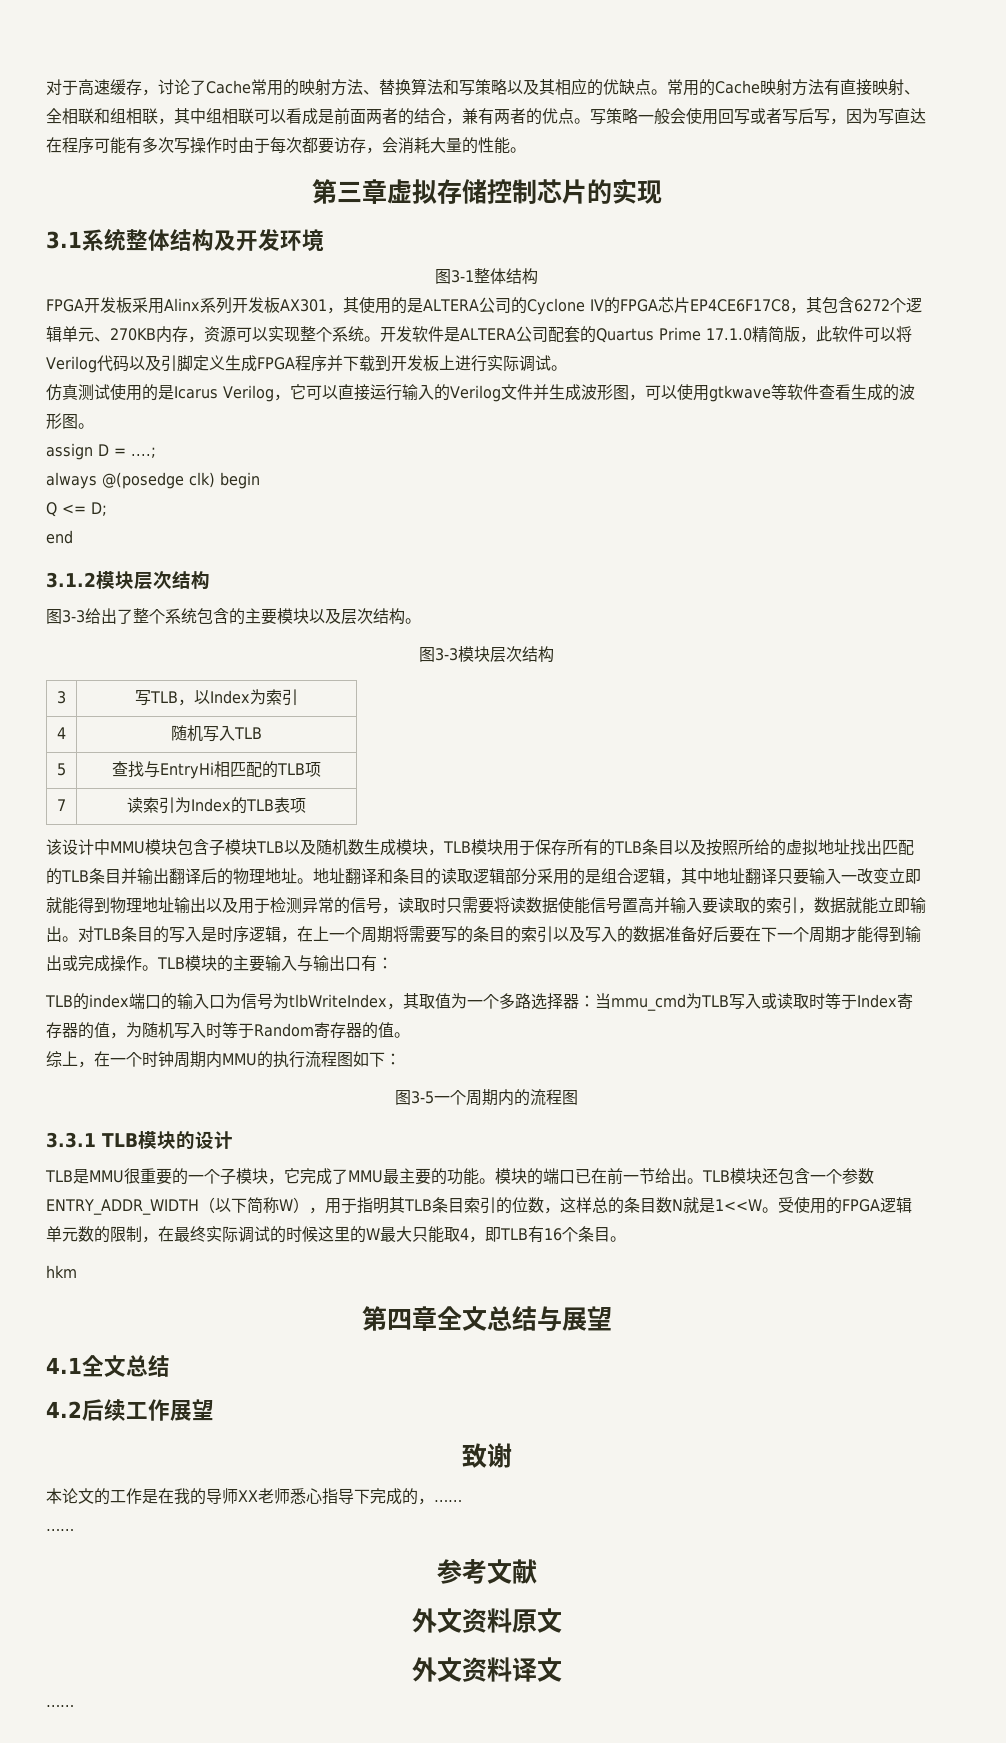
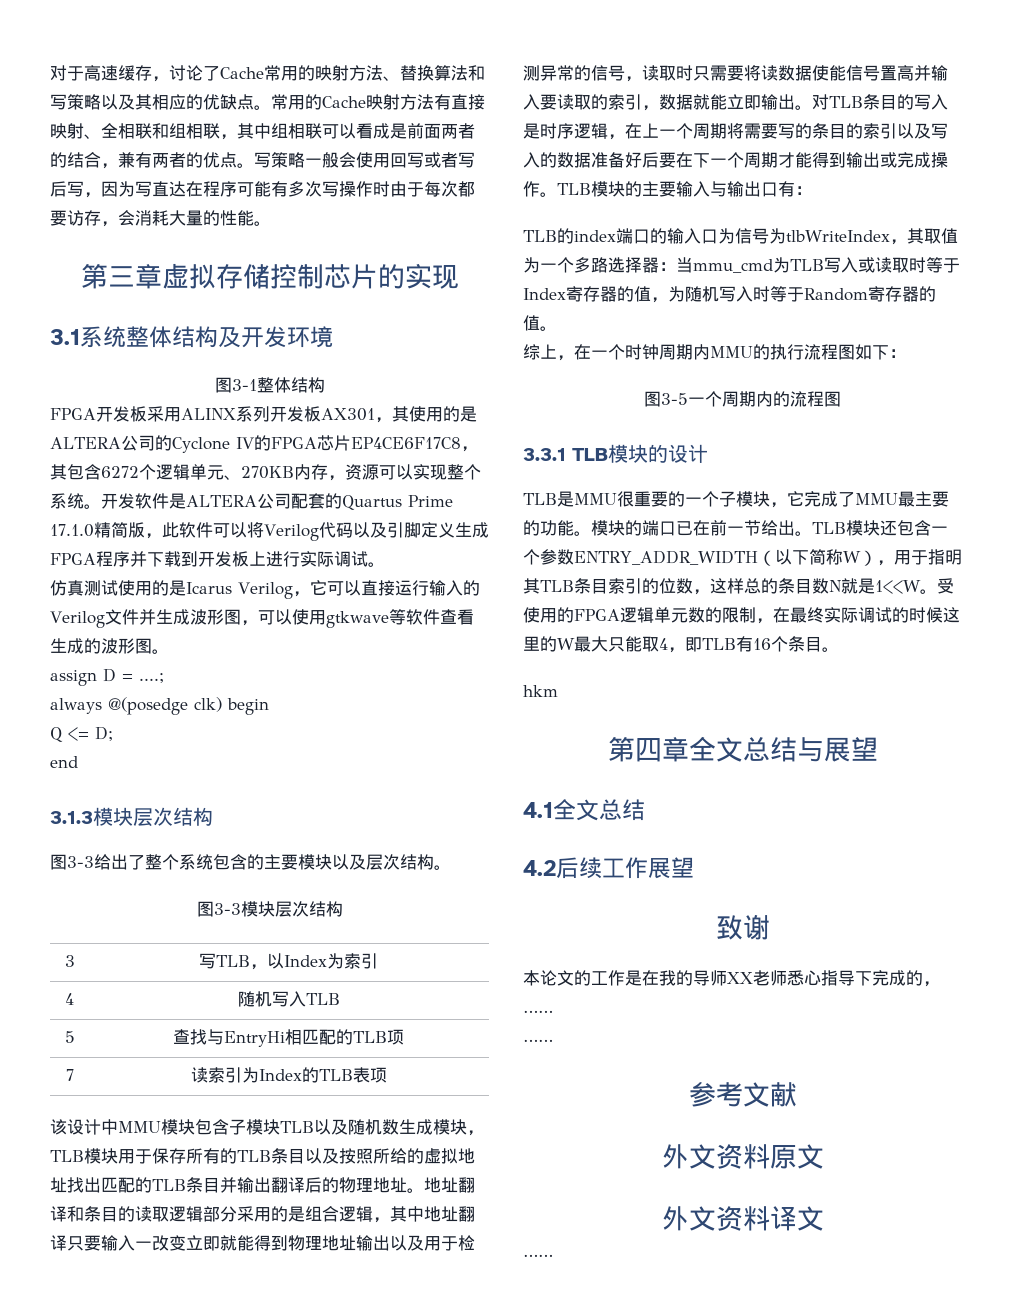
- FPGA开发板采用Alinx系列开发板AX301，其使用的是ALTERA公司的Cyclone IV的FPGA芯片EP4CE6F17C8，其包含6272个逻辑单元、270KB内存，资源可以实现整个系统。
+ FPGA开发板采用ALINX系列开发板AX301，其使用的是ALTERA公司的Cyclone IV的FPGA芯片EP4CE6F17C8，其包含6272个逻辑单元、270KB内存，资源可以实现整个系统。
- 3.1.2模块层次结构
+ 3.1.3模块层次结构

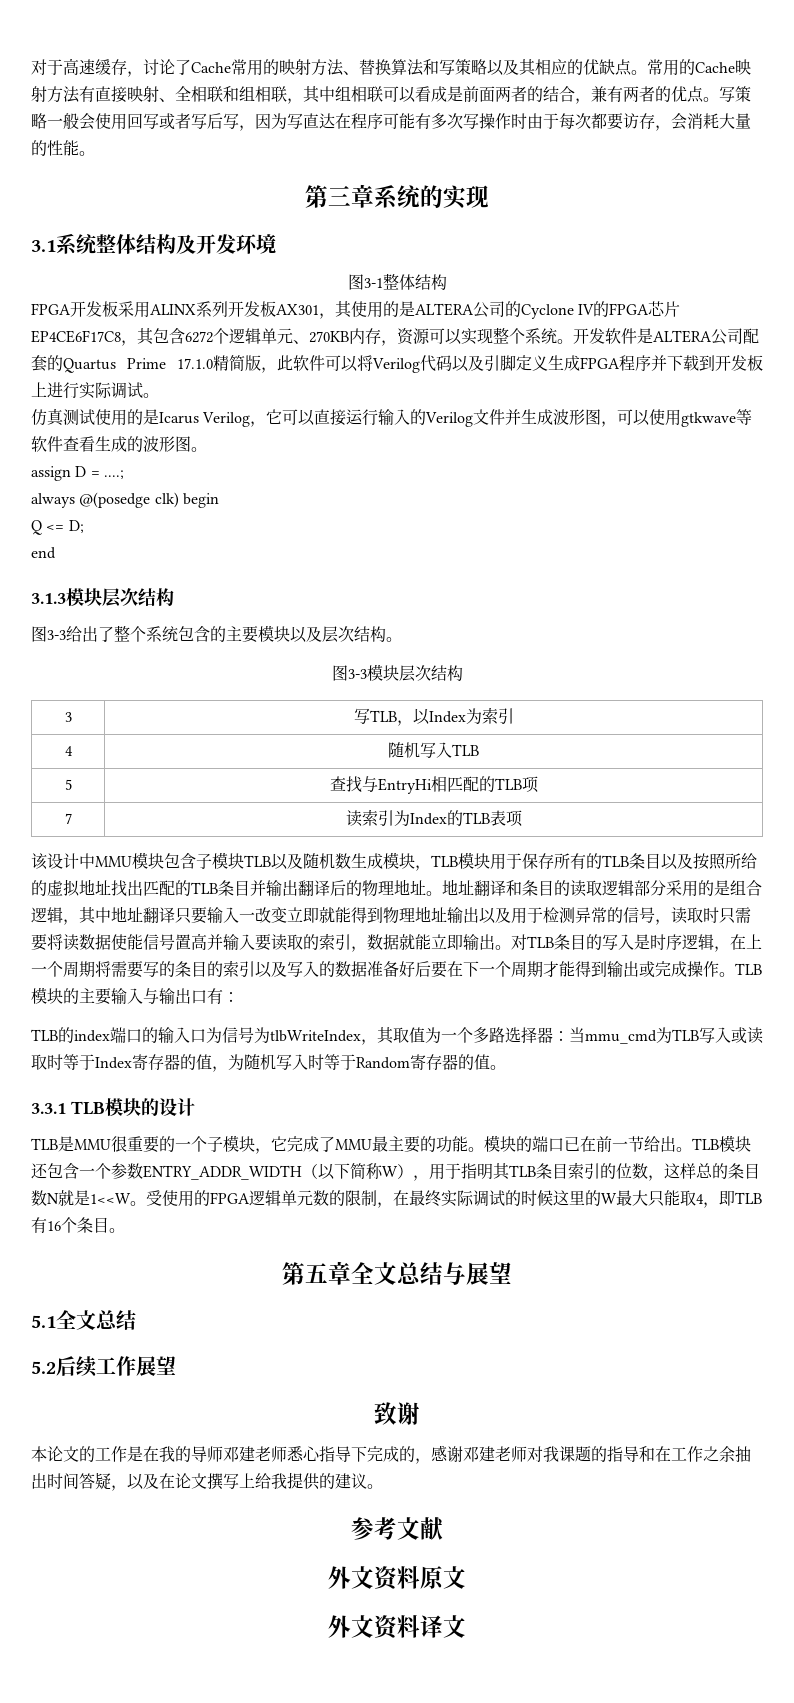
- 第三章虚拟存储控制芯片的实现
+ 第三章系统的实现
- 综上，在一个时钟周期内MMU的执行流程图如下：
- 图3-5一个周期内的流程图
- hkm
- 第四章全文总结与展望
+ 第五章全文总结与展望
- 4.1全文总结
+ 5.1全文总结
- 4.2后续工作展望
+ 5.2后续工作展望
- 本论文的工作是在我的导师XX老师悉心指导下完成的，……
- ……
+ 本论文的工作是在我的导师邓建老师悉心指导下完成的，感谢邓建老师对我课题的指导和在工作之余抽出时间答疑，以及在论文撰写上给我提供的建议。
  外文资料译文
- ……

